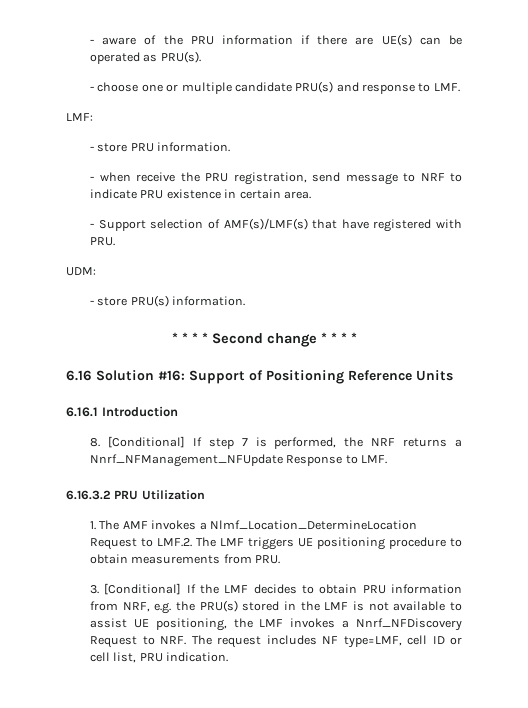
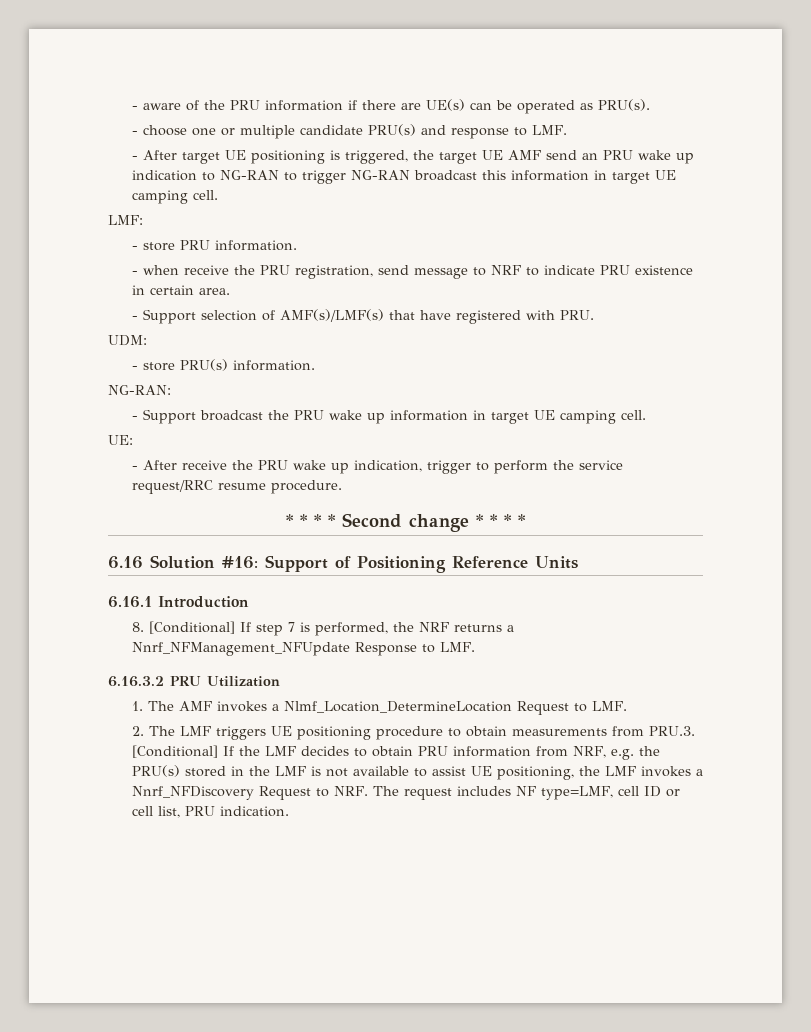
+ - After target UE positioning is triggered, the target UE AMF send an PRU wake up indication to NG-RAN to trigger NG-RAN broadcast this information in target UE camping cell.
+ NG-RAN:
+ - Support broadcast the PRU wake up information in target UE camping cell.
+ UE:
+ - After receive the PRU wake up indication, trigger to perform the service request/RRC resume procedure.
- 1. The AMF invokes a Nlmf_Location_DetermineLocation Request to LMF.2. The LMF triggers UE positioning procedure to obtain measurements from PRU.
- 3. [Conditional] If the LMF decides to obtain PRU information from NRF, e.g. the PRU(s) stored in the LMF is not available to assist UE positioning, the LMF invokes a Nnrf_NFDiscovery Request to NRF. The request includes NF type=LMF, cell ID or cell list, PRU indication.
+ 1. The AMF invokes a Nlmf_Location_DetermineLocation Request to LMF.
+ 2. The LMF triggers UE positioning procedure to obtain measurements from PRU.3. [Conditional] If the LMF decides to obtain PRU information from NRF, e.g. the PRU(s) stored in the LMF is not available to assist UE positioning, the LMF invokes a Nnrf_NFDiscovery Request to NRF. The request includes NF type=LMF, cell ID or cell list, PRU indication.

